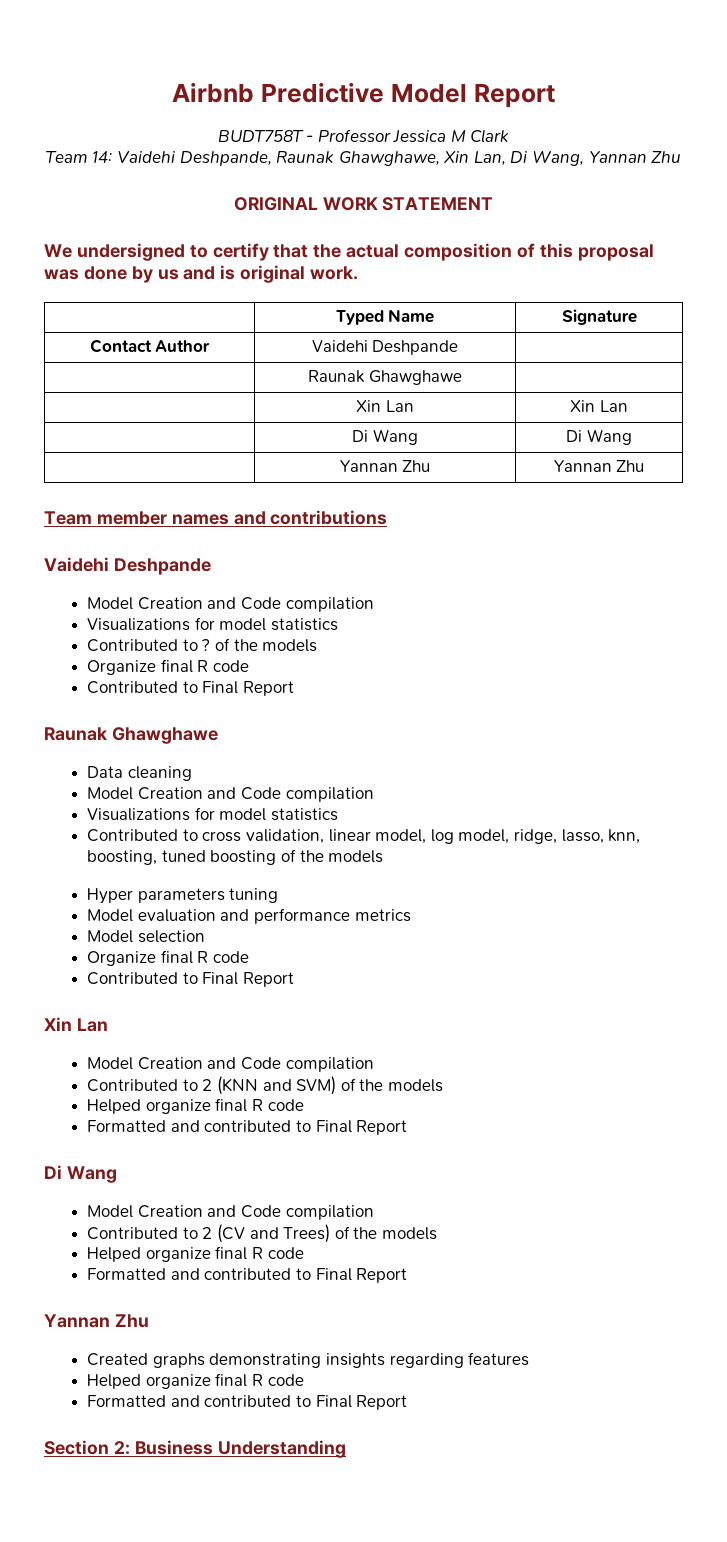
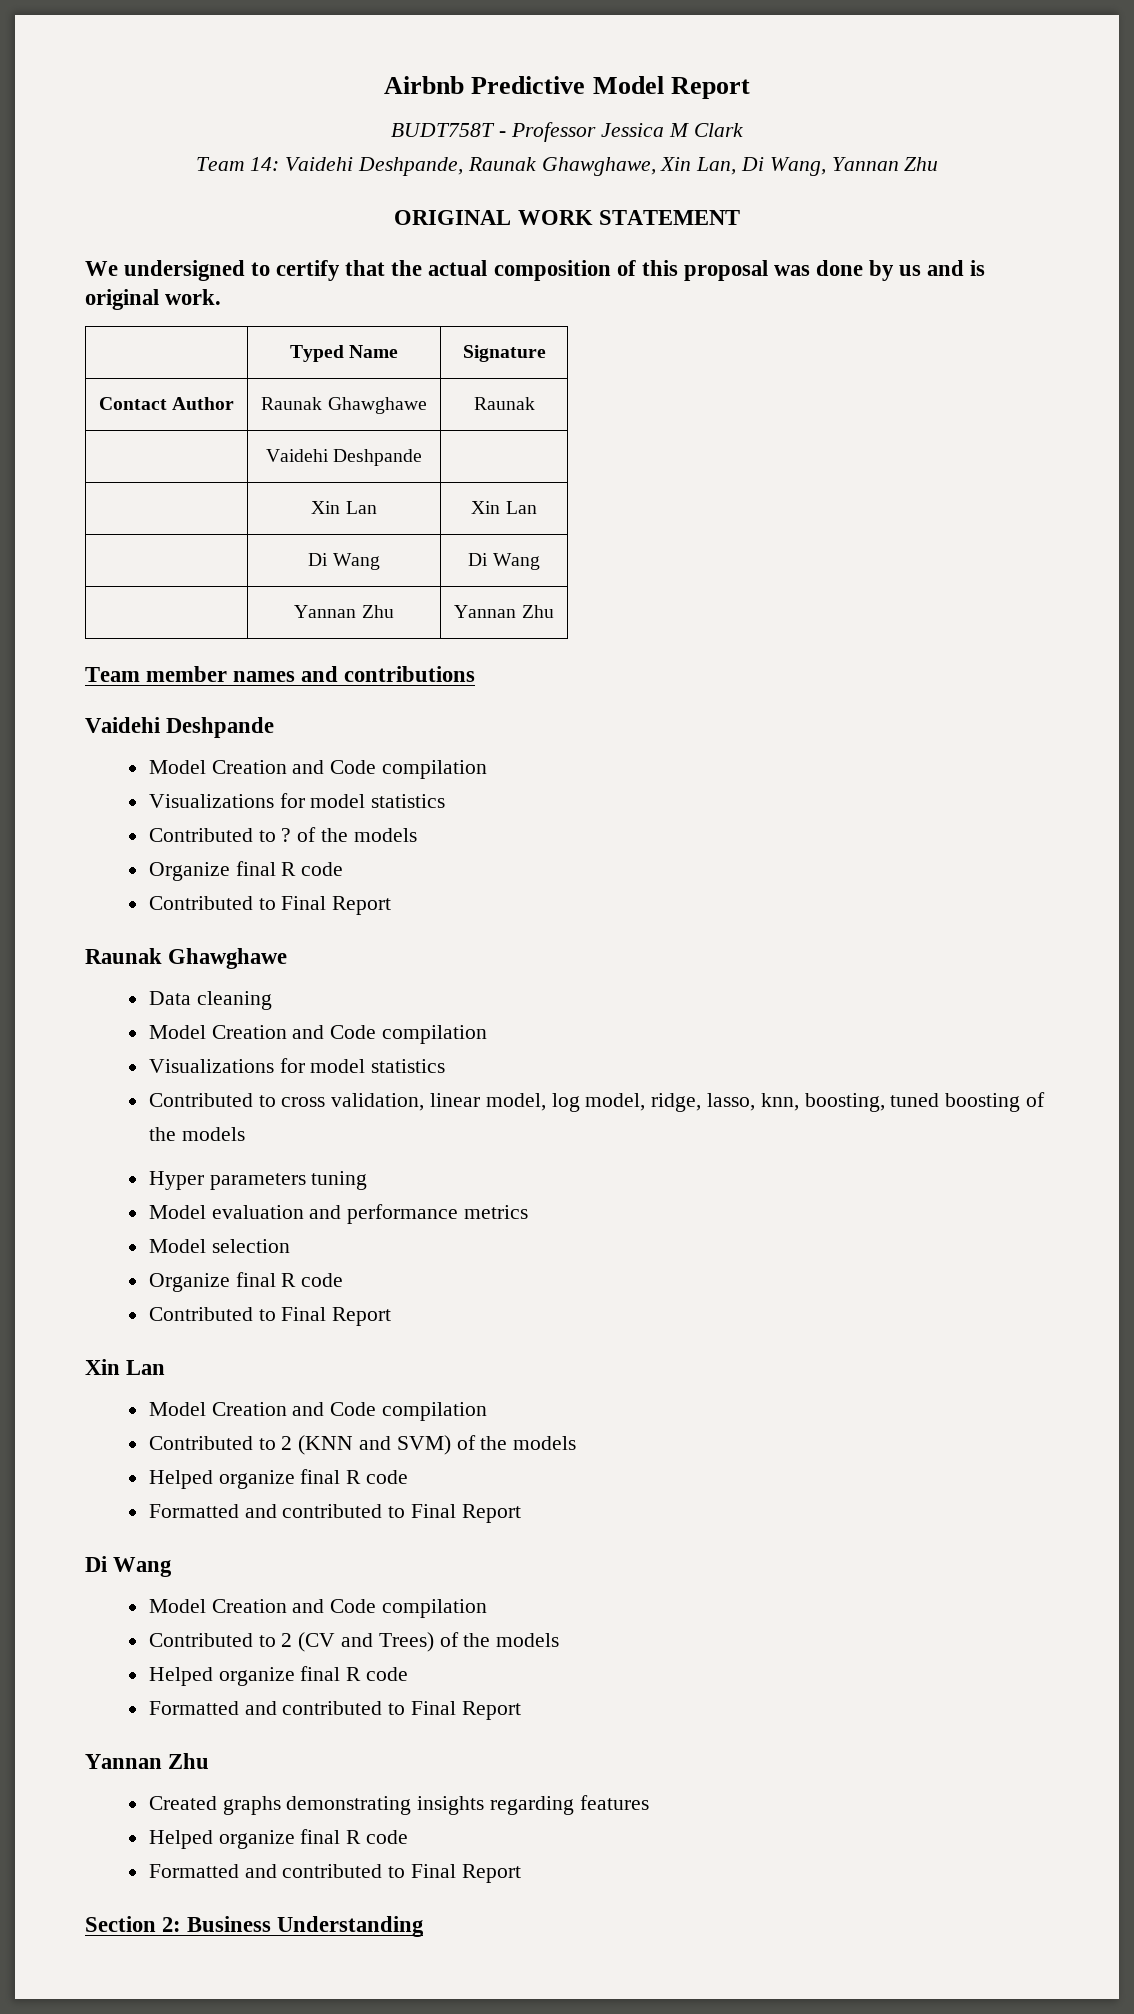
- Contact Author | Vaidehi Deshpande |
+ Contact Author | Raunak Ghawghawe | Raunak
+ | Vaidehi Deshpande |
- | Raunak Ghawghawe |

